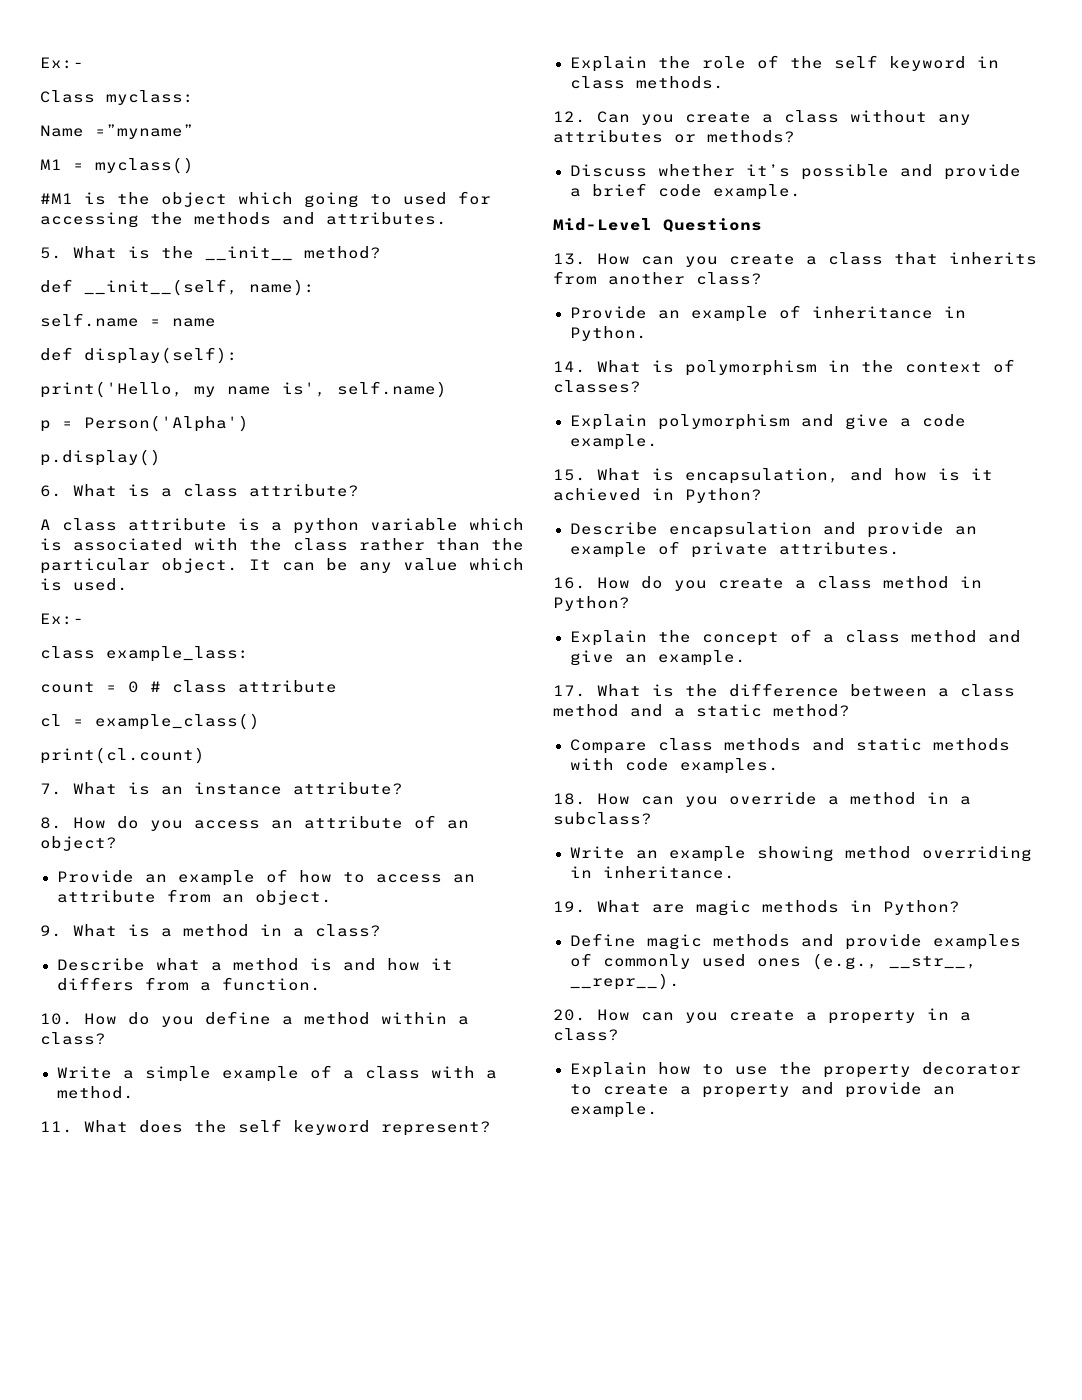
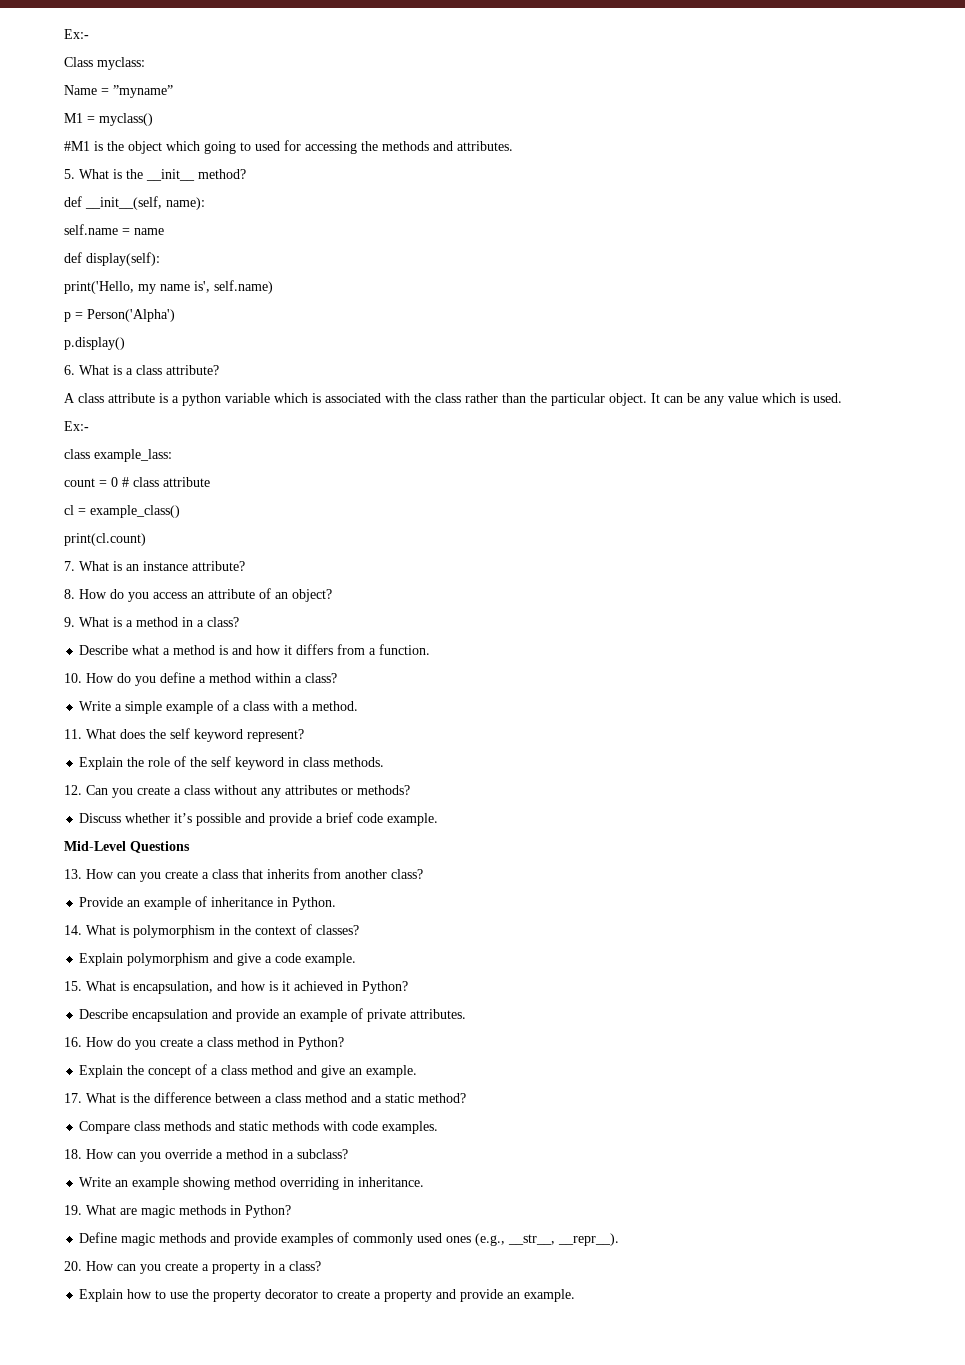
- Name =”myname”
+ Name = ”myname”
- Provide an example of how to access an attribute from an object.

